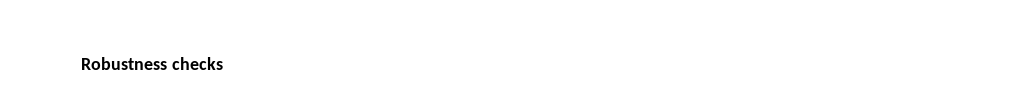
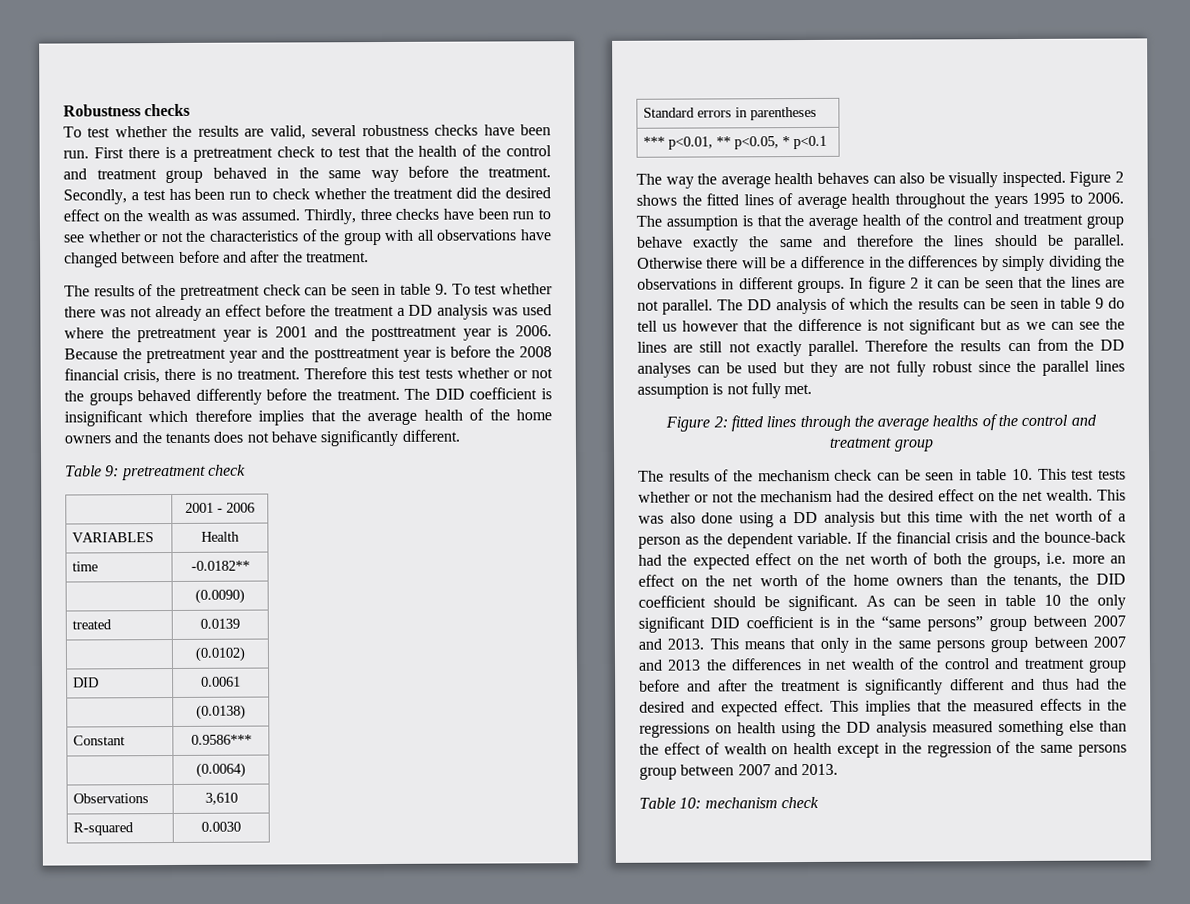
+ To test whether the results are valid, several robustness checks have been run. First there is a pretreatment check to test that the health of the control and treatment group behaved in the same way before the treatment. Secondly, a test has been run to check whether the treatment did the desired effect on the wealth as was assumed. Thirdly, three checks have been run to see whether or not the characteristics of the group with all observations have changed between before and after the treatment.
+ The results of the pretreatment check can be seen in table 9. To test whether there was not already an effect before the treatment a DD analysis was used where the pretreatment year is 2001 and the posttreatment year is 2006. Because the pretreatment year and the posttreatment year is before the 2008 financial crisis, there is no treatment. Therefore this test tests whether or not the groups behaved differently before the treatment. The DID coefficient is insignificant which therefore implies that the average health of the home owners and the tenants does not behave significantly different.
+ Table 9: pretreatment check
+ | 2001 - 2006
+ VARIABLES | Health
+ time | -0.0182**
+ | (0.0090)
+ treated | 0.0139
+ | (0.0102)
+ DID | 0.0061
+ | (0.0138)
+ Constant | 0.9586***
+ | (0.0064)
+ Observations | 3,610
+ R-squared | 0.0030
+ Standard errors in parentheses
+ *** p<0.01, ** p<0.05, * p<0.1
+ The way the average health behaves can also be visually inspected. Figure 2 shows the fitted lines of average health throughout the years 1995 to 2006. The assumption is that the average health of the control and treatment group behave exactly the same and therefore the lines should be parallel. Otherwise there will be a difference in the differences by simply dividing the observations in different groups. In figure 2 it can be seen that the lines are not parallel. The DD analysis of which the results can be seen in table 9 do tell us however that the difference is not significant but as we can see the lines are still not exactly parallel. Therefore the results can from the DD analyses can be used but they are not fully robust since the parallel lines assumption is not fully met.
+ Figure 2: fitted lines through the average healths of the control and treatment group
+ The results of the mechanism check can be seen in table 10. This test tests whether or not the mechanism had the desired effect on the net wealth. This was also done using a DD analysis but this time with the net worth of a person as the dependent variable. If the financial crisis and the bounce-back had the expected effect on the net worth of both the groups, i.e. more an effect on the net worth of the home owners than the tenants, the DID coefficient should be significant. As can be seen in table 10 the only significant DID coefficient is in the “same persons” group between 2007 and 2013. This means that only in the same persons group between 2007 and 2013 the differences in net wealth of the control and treatment group before and after the treatment is significantly different and thus had the desired and expected effect. This implies that the measured effects in the regressions on health using the DD analysis measured something else than the effect of wealth on health except in the regression of the same persons group between 2007 and 2013.
+ Table 10: mechanism check

